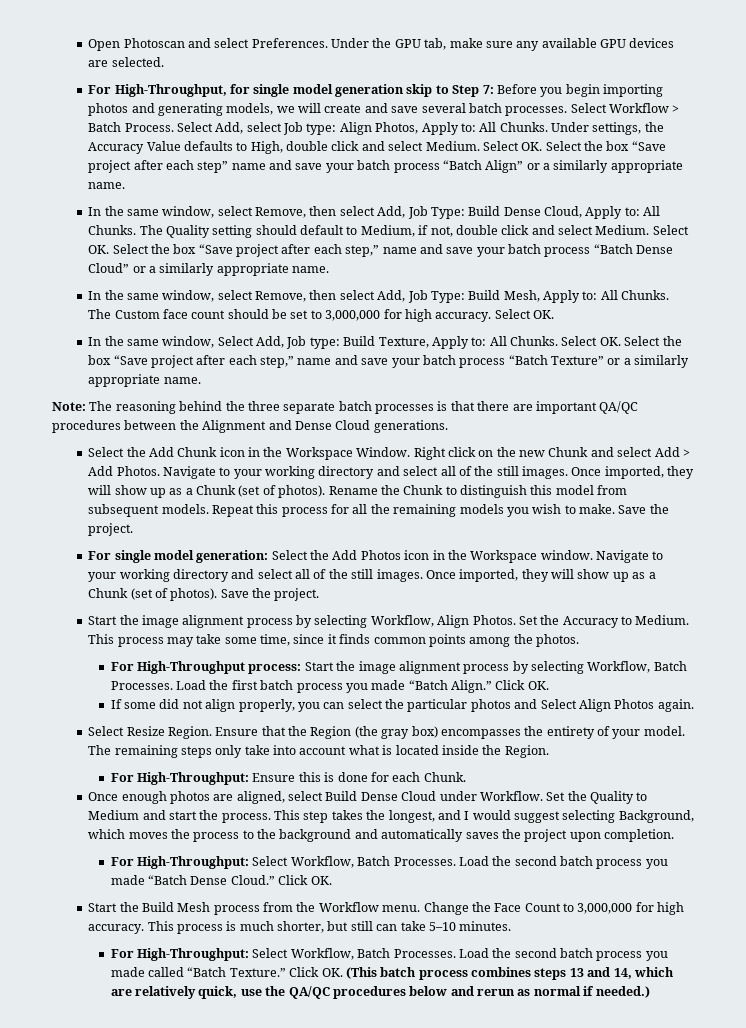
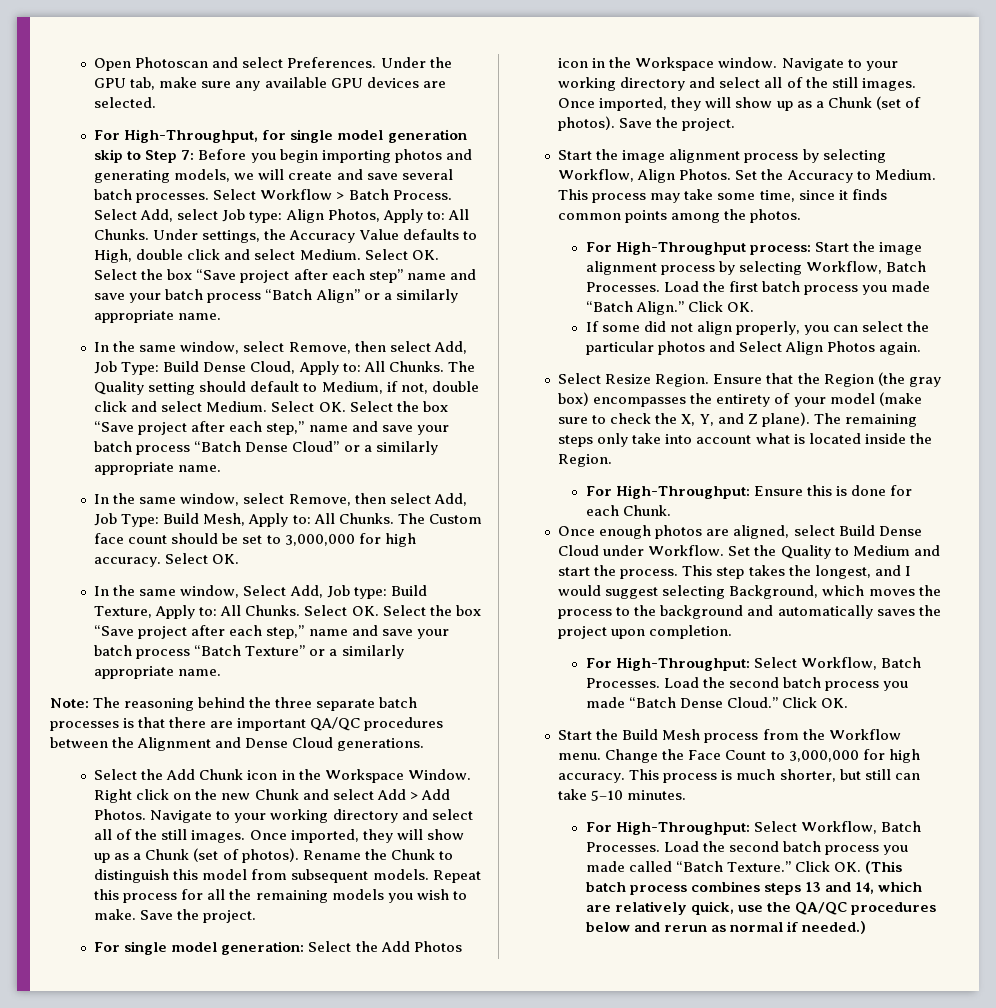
- Ensure that the Region (the gray box) encompasses the entirety of your model.
+ Ensure that the Region (the gray box) encompasses the entirety of your model (make sure to check the X, Y, and Z plane).

